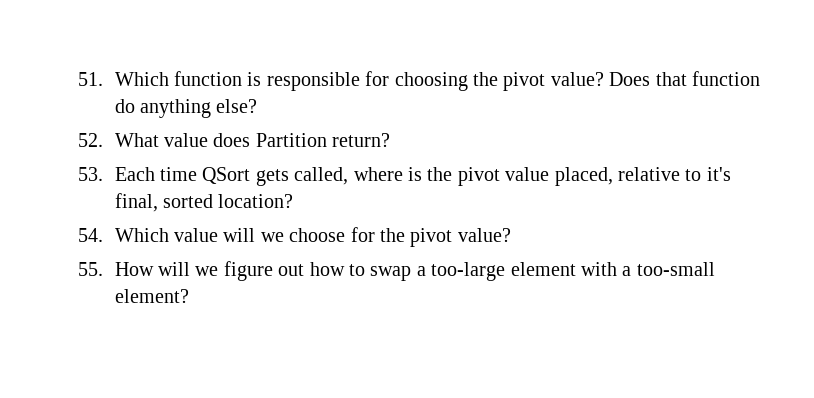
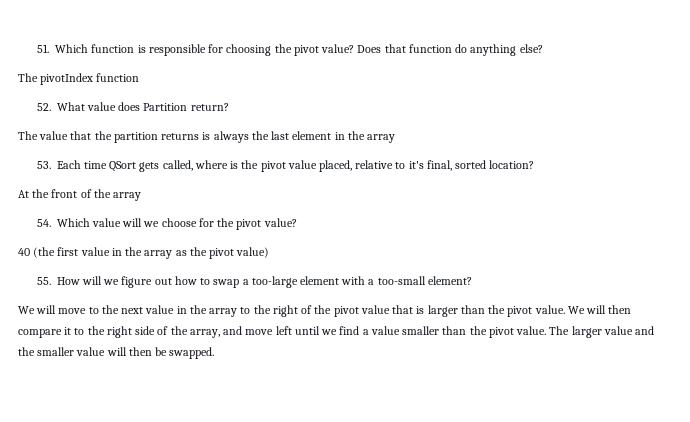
+ The pivotIndex function
+ The value that the partition returns is always the last element in the array
+ At the front of the array
+ 40 (the first value in the array as the pivot value)
+ We will move to the next value in the array to the right of the pivot value that is larger than the pivot value. We will then compare it to the right side of the array, and move left until we find a value smaller than the pivot value. The larger value and the smaller value will then be swapped.

